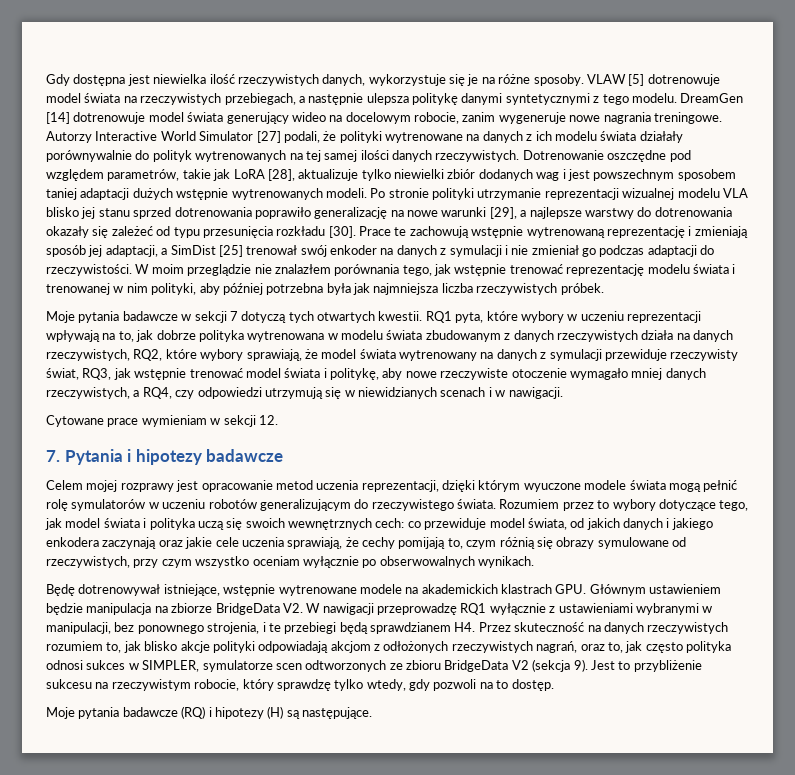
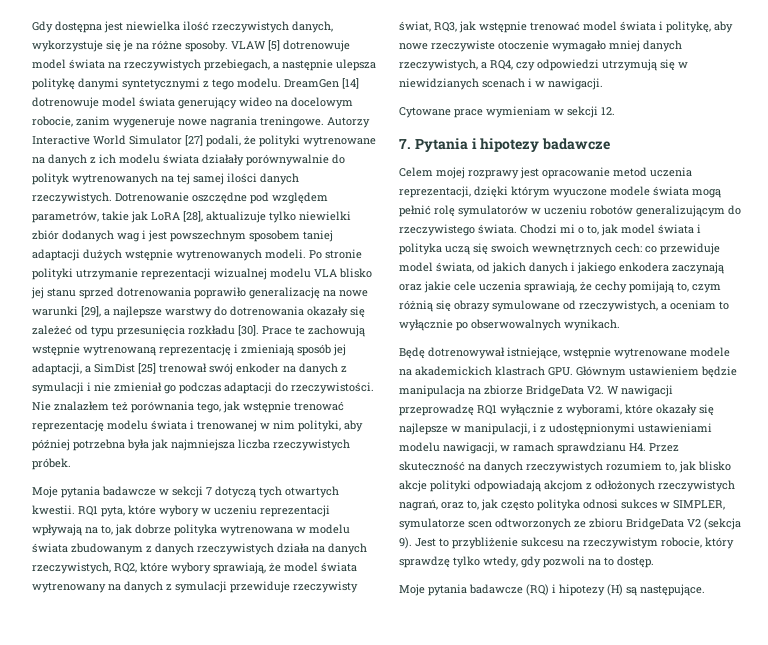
- W moim przeglądzie nie znalazłem porównania tego, jak wstępnie trenować reprezentację modelu świata i trenowanej w nim polityki, aby później potrzebna była jak najmniejsza liczba rzeczywistych próbek.
+ Nie znalazłem też porównania tego, jak wstępnie trenować reprezentację modelu świata i trenowanej w nim polityki, aby później potrzebna była jak najmniejsza liczba rzeczywistych próbek.
- Rozumiem przez to wybory dotyczące tego, jak model świata i polityka uczą się swoich wewnętrznych cech: co przewiduje model świata, od jakich danych i jakiego enkodera zaczynają oraz jakie cele uczenia sprawiają, że cechy pomijają to, czym różnią się obrazy symulowane od rzeczywistych, przy czym wszystko oceniam wyłącznie po obserwowalnych wynikach.
+ Chodzi mi o to, jak model świata i polityka uczą się swoich wewnętrznych cech: co przewiduje model świata, od jakich danych i jakiego enkodera zaczynają oraz jakie cele uczenia sprawiają, że cechy pomijają to, czym różnią się obrazy symulowane od rzeczywistych, a oceniam to wyłącznie po obserwowalnych wynikach.
- Będę dotrenowywał istniejące, wstępnie wytrenowane modele na akademickich klastrach GPU. Głównym ustawieniem będzie manipulacja na zbiorze BridgeData V2. W nawigacji przeprowadzę RQ1 wyłącznie z ustawieniami wybranymi w manipulacji, bez ponownego strojenia, i te przebiegi będą sprawdzianem H4. Przez skuteczność na danych rzeczywistych rozumiem to, jak blisko akcje polityki odpowiadają akcjom z odłożonych rzeczywistych nagrań, oraz to, jak często polityka odnosi sukces w SIMPLER, symulatorze scen odtworzonych ze zbioru BridgeData V2 (sekcja 9).
+ Będę dotrenowywał istniejące, wstępnie wytrenowane modele na akademickich klastrach GPU. Głównym ustawieniem będzie manipulacja na zbiorze BridgeData V2. W nawigacji przeprowadzę RQ1 wyłącznie z wyborami, które okazały się najlepsze w manipulacji, i z udostępnionymi ustawieniami modelu nawigacji, w ramach sprawdzianu H4. Przez skuteczność na danych rzeczywistych rozumiem to, jak blisko akcje polityki odpowiadają akcjom z odłożonych rzeczywistych nagrań, oraz to, jak często polityka odnosi sukces w SIMPLER, symulatorze scen odtworzonych ze zbioru BridgeData V2 (sekcja 9).

